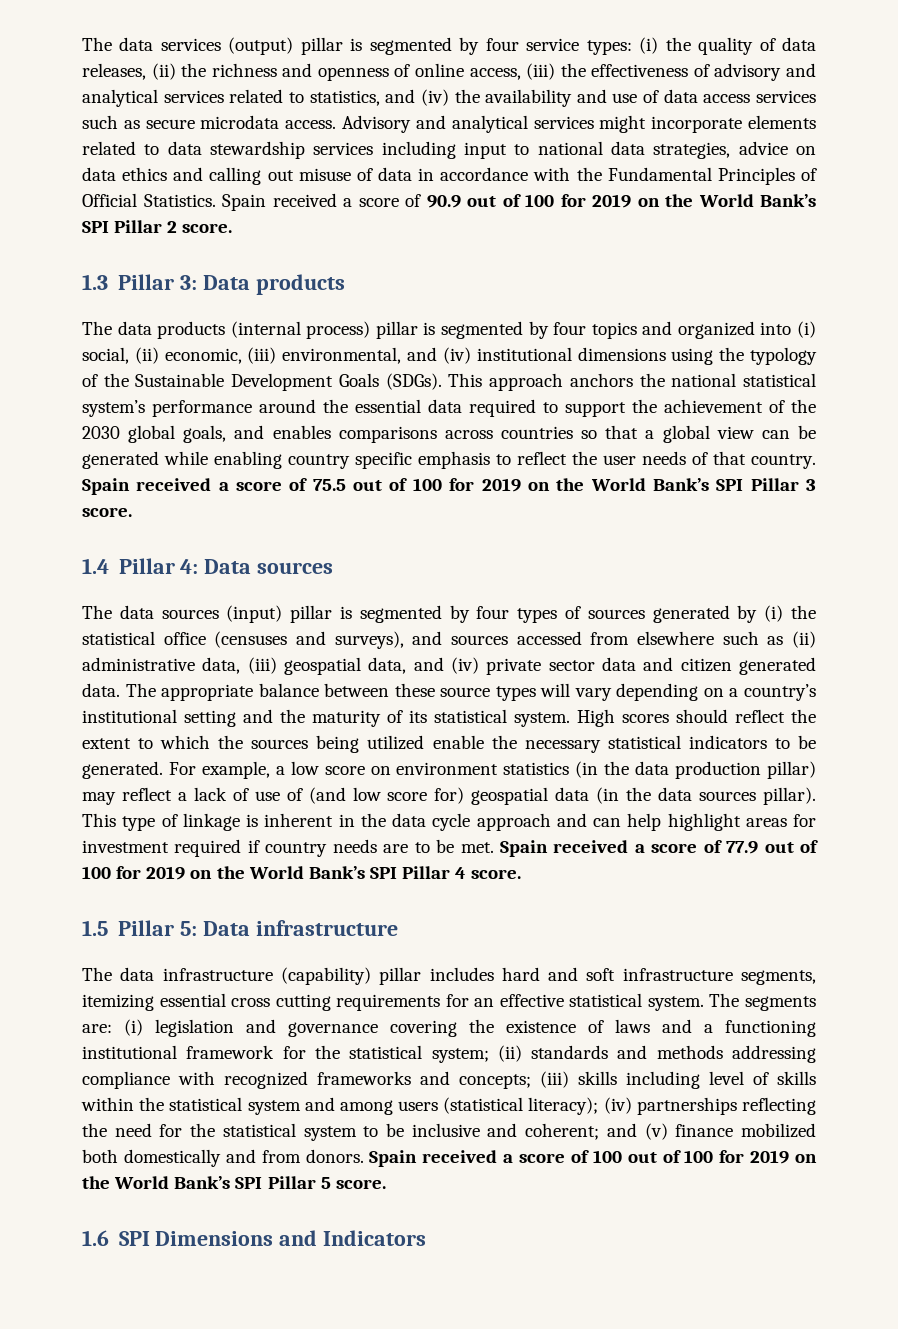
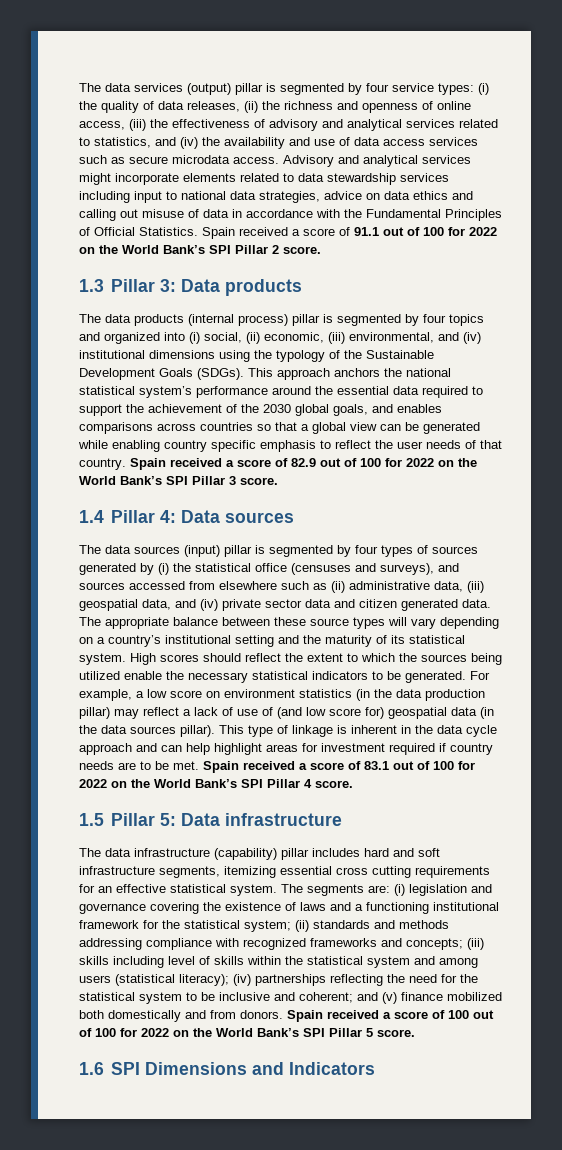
- Spain received a score of 90.9 out of 100 for 2019 on the World Bank’s SPI Pillar 2 score.
+ Spain received a score of 91.1 out of 100 for 2022 on the World Bank’s SPI Pillar 2 score.
- Spain received a score of 75.5 out of 100 for 2019 on the World Bank’s SPI Pillar 3 score.
+ Spain received a score of 82.9 out of 100 for 2022 on the World Bank’s SPI Pillar 3 score.
- Spain received a score of 77.9 out of 100 for 2019 on the World Bank’s SPI Pillar 4 score.
+ Spain received a score of 83.1 out of 100 for 2022 on the World Bank’s SPI Pillar 4 score.
- Spain received a score of 100 out of 100 for 2019 on the World Bank’s SPI Pillar 5 score.
+ Spain received a score of 100 out of 100 for 2022 on the World Bank’s SPI Pillar 5 score.

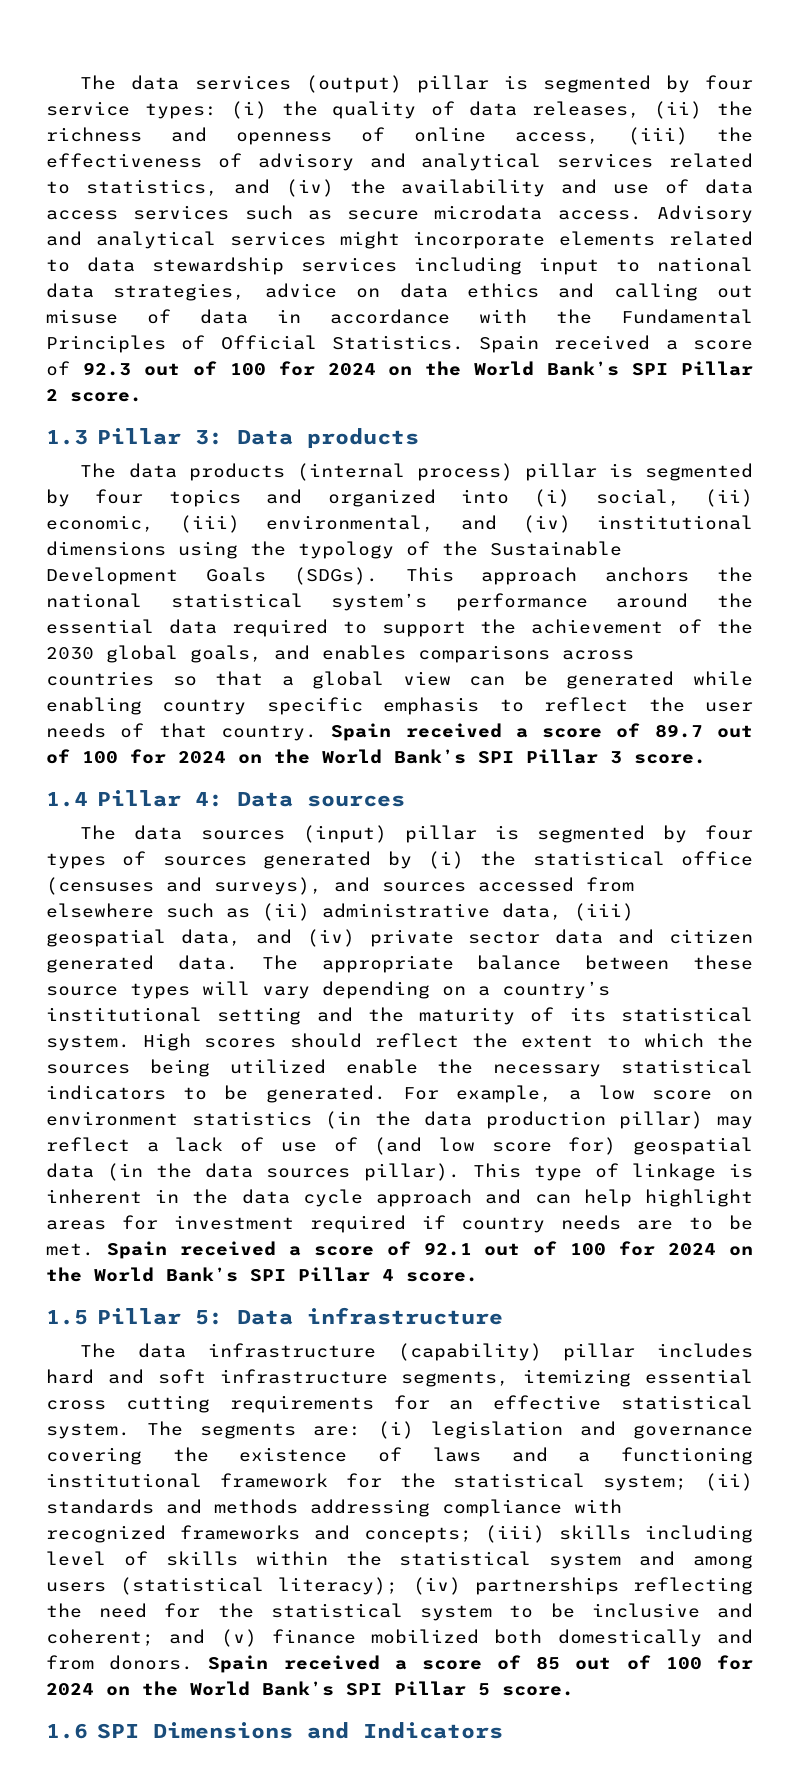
- Spain received a score of 91.1 out of 100 for 2022 on the World Bank’s SPI Pillar 2 score.
+ Spain received a score of 92.3 out of 100 for 2024 on the World Bank’s SPI Pillar 2 score.
- Spain received a score of 82.9 out of 100 for 2022 on the World Bank’s SPI Pillar 3 score.
+ Spain received a score of 89.7 out of 100 for 2024 on the World Bank’s SPI Pillar 3 score.
- Spain received a score of 83.1 out of 100 for 2022 on the World Bank’s SPI Pillar 4 score.
+ Spain received a score of 92.1 out of 100 for 2024 on the World Bank’s SPI Pillar 4 score.
- Spain received a score of 100 out of 100 for 2022 on the World Bank’s SPI Pillar 5 score.
+ Spain received a score of 85 out of 100 for 2024 on the World Bank’s SPI Pillar 5 score.

